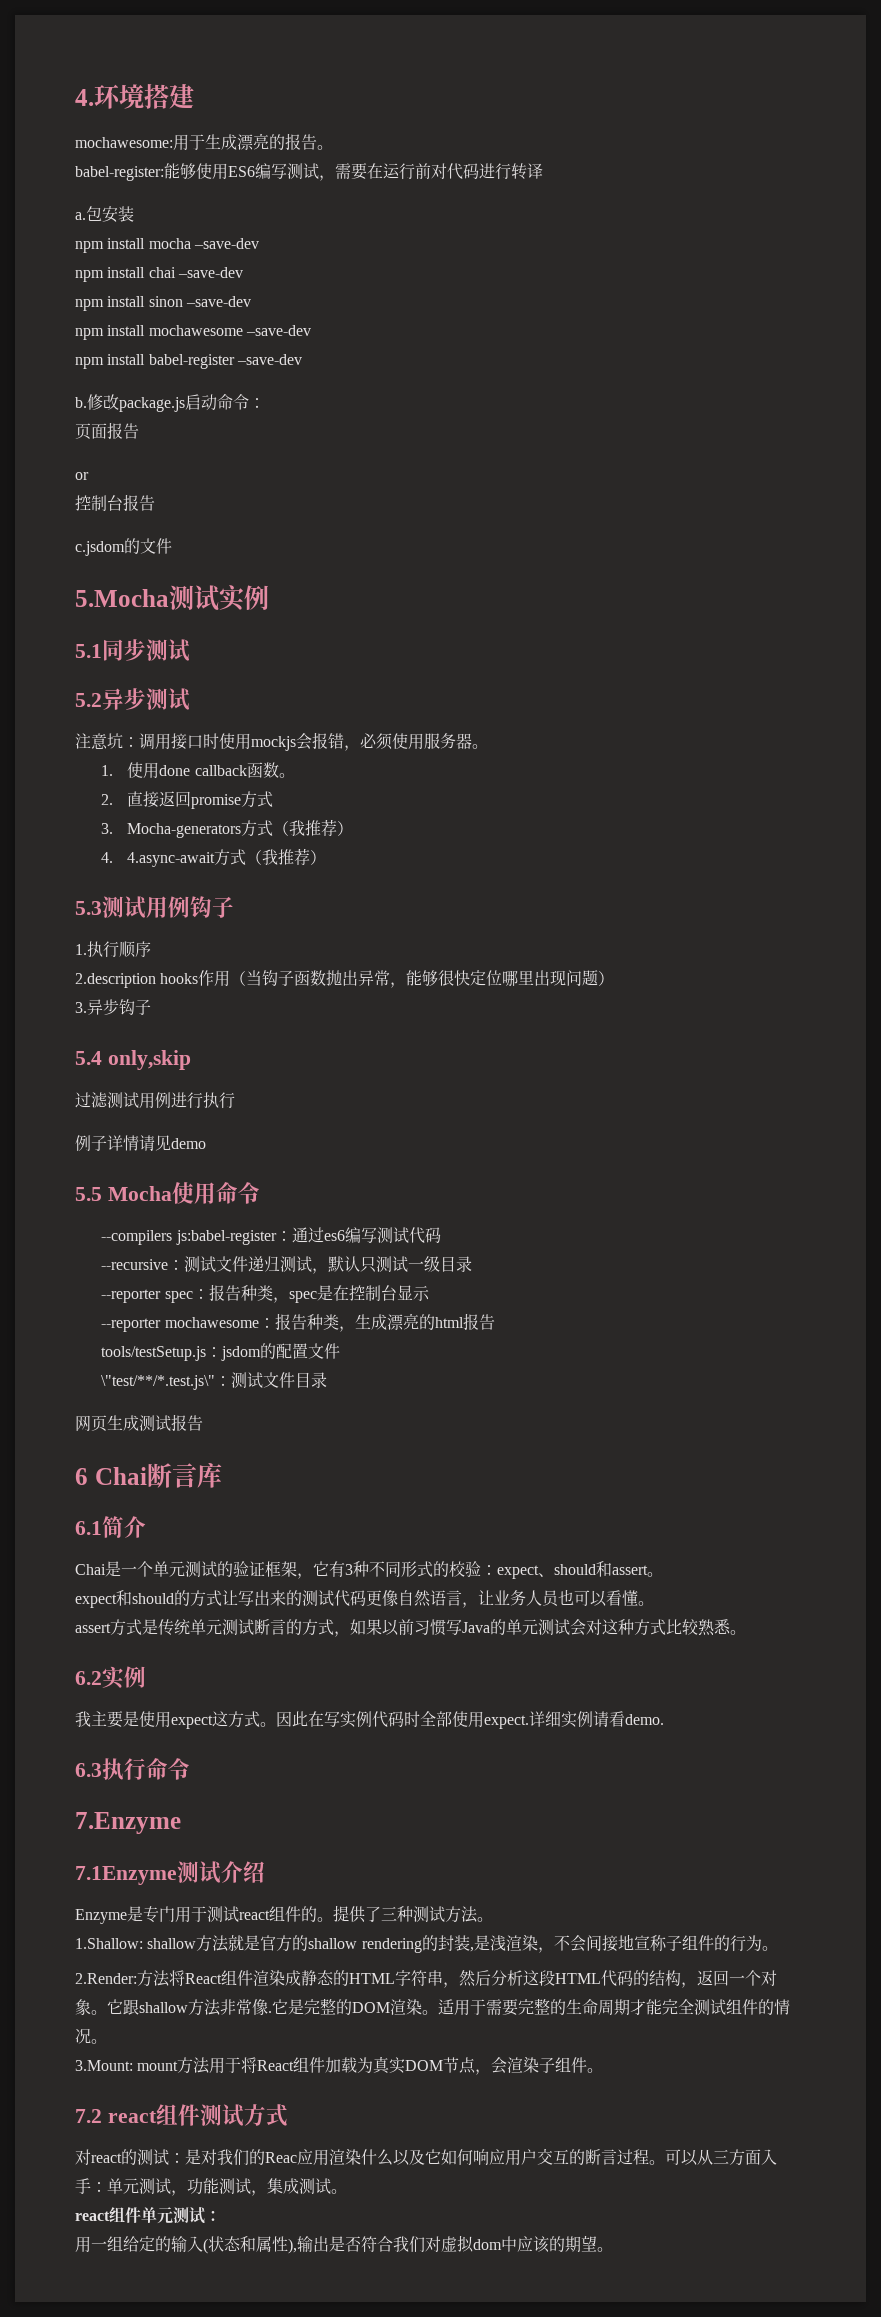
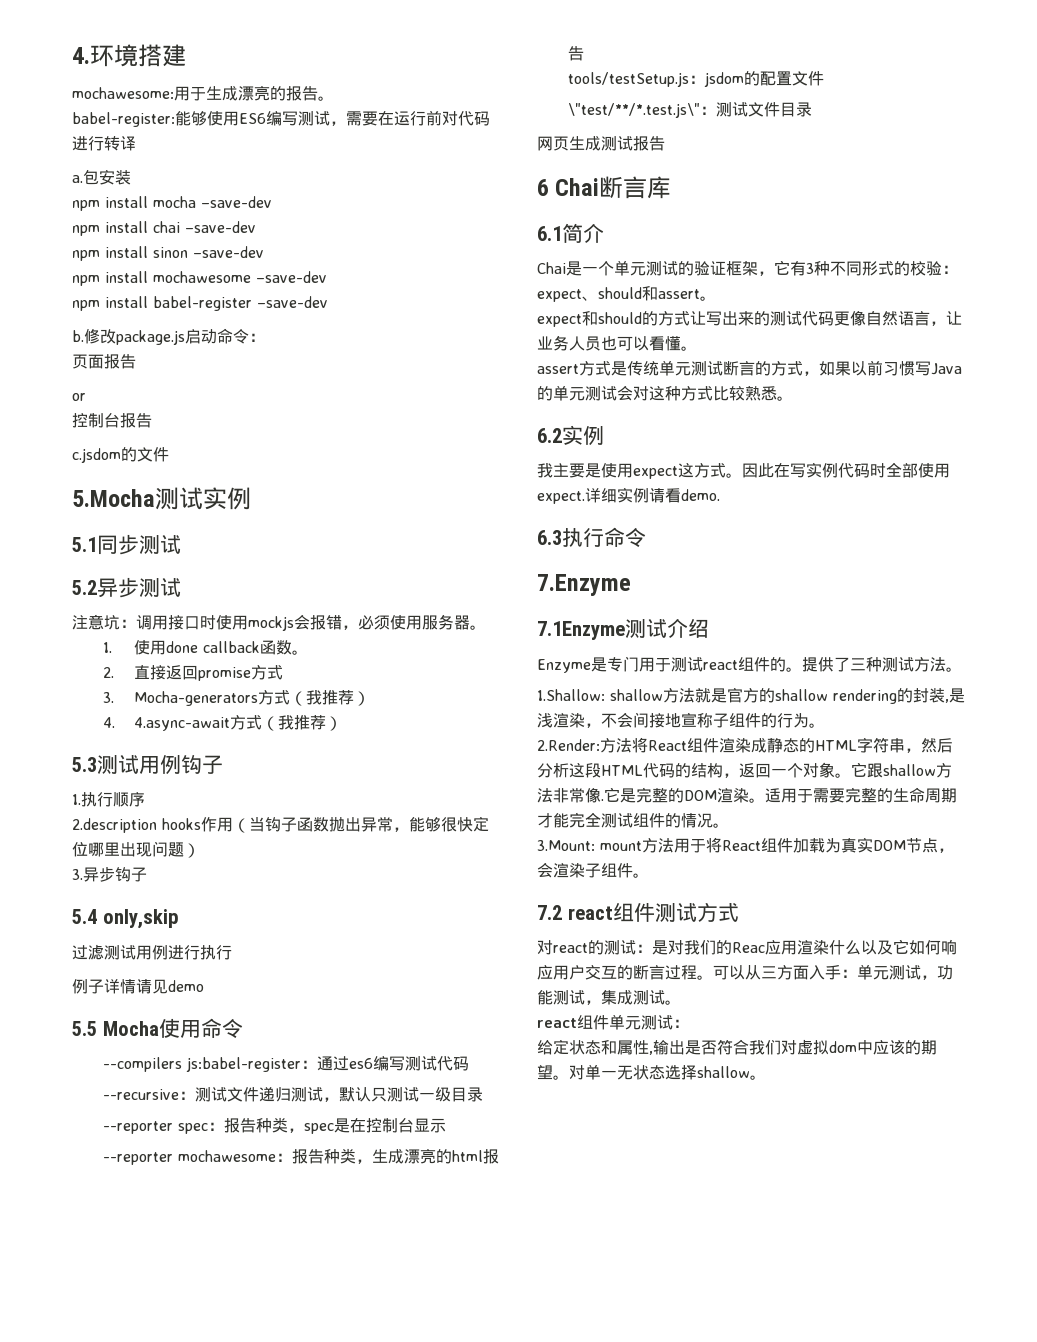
- 用一组给定的输入(状态和属性),输出是否符合我们对虚拟dom中应该的期望。
+ 给定状态和属性,输出是否符合我们对虚拟dom中应该的期望。
+ 对单一无状态选择shallow。

